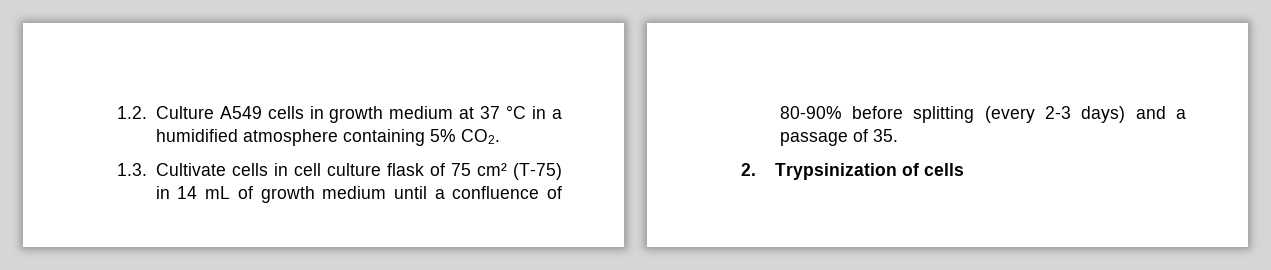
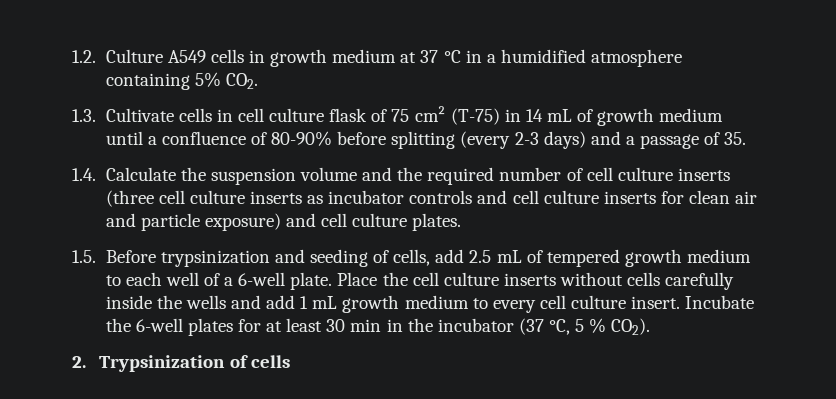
+ 1.4. Calculate the suspension volume and the required number of cell culture inserts (three cell culture inserts as incubator controls and cell culture inserts for clean air and particle exposure) and cell culture plates.
+ 1.5. Before trypsinization and seeding of cells, add 2.5 mL of tempered growth medium to each well of a 6-well plate. Place the cell culture inserts without cells carefully inside the wells and add 1 mL growth medium to every cell culture insert. Incubate the 6-well plates for at least 30 min in the incubator (37 °C, 5 % CO2).

